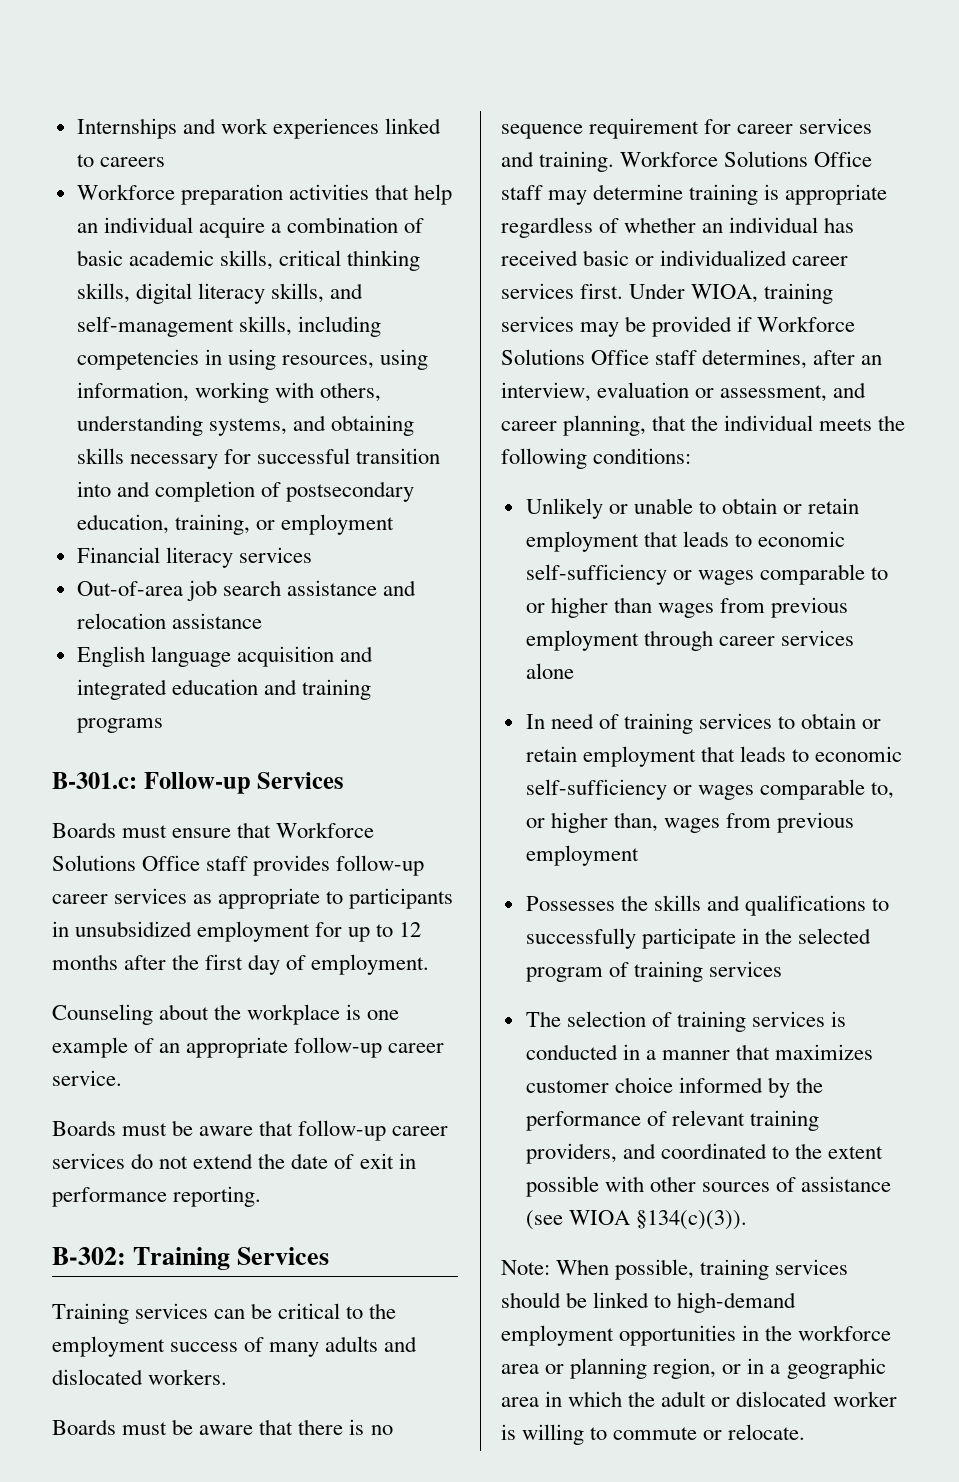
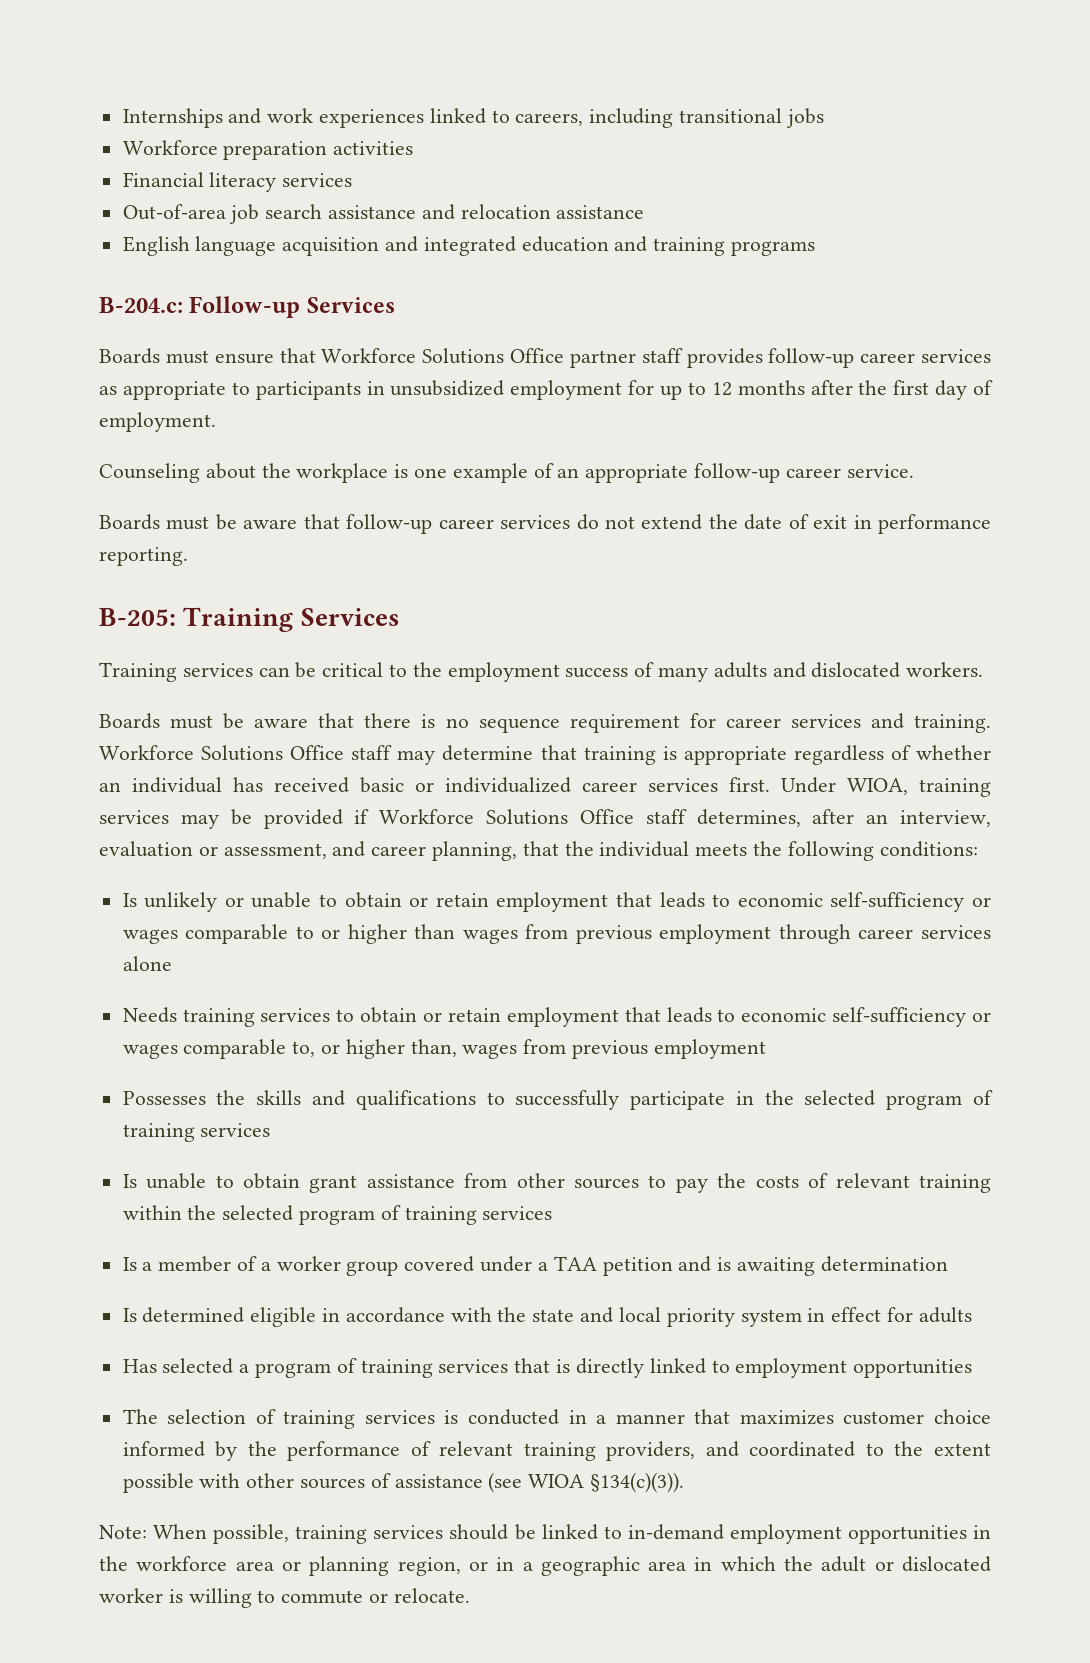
- Internships and work experiences linked to careers
+ Internships and work experiences linked to careers, including transitional jobs
- Workforce preparation activities that help an individual acquire a combination of basic academic skills, critical thinking skills, digital literacy skills, and self-management skills, including competencies in using resources, using information, working with others, understanding systems, and obtaining skills necessary for successful transition into and completion of postsecondary education, training, or employment
+ Workforce preparation activities
- B-301.c: Follow-up Services
+ B-204.c: Follow-up Services
- Boards must ensure that Workforce Solutions Office staff provides follow-up career services as appropriate to participants in unsubsidized employment for up to 12 months after the first day of employment.
+ Boards must ensure that Workforce Solutions Office partner staff provides follow-up career services as appropriate to participants in unsubsidized employment for up to 12 months after the first day of employment.
- B-302: Training Services
+ B-205: Training Services
- Workforce Solutions Office staff may determine training is appropriate regardless of whether an individual has received basic or individualized career services first.
+ Workforce Solutions Office staff may determine that training is appropriate regardless of whether an individual has received basic or individualized career services first.
- Unlikely or unable to obtain or retain employment that leads to economic self-sufficiency or wages comparable to or higher than wages from previous employment through career services alone
+ Is unlikely or unable to obtain or retain employment that leads to economic self-sufficiency or wages comparable to or higher than wages from previous employment through career services alone
- In need of training services to obtain or retain employment that leads to economic self-sufficiency or wages comparable to, or higher than, wages from previous employment
+ Needs training services to obtain or retain employment that leads to economic self-sufficiency or wages comparable to, or higher than, wages from previous employment
+ Is unable to obtain grant assistance from other sources to pay the costs of relevant training within the selected program of training services
+ Is a member of a worker group covered under a TAA petition and is awaiting determination
+ Is determined eligible in accordance with the state and local priority system in effect for adults
+ Has selected a program of training services that is directly linked to employment opportunities
- Note: When possible, training services should be linked to high-demand employment opportunities in the workforce area or planning region, or in a geographic area in which the adult or dislocated worker is willing to commute or relocate.
+ Note: When possible, training services should be linked to in-demand employment opportunities in the workforce area or planning region, or in a geographic area in which the adult or dislocated worker is willing to commute or relocate.

